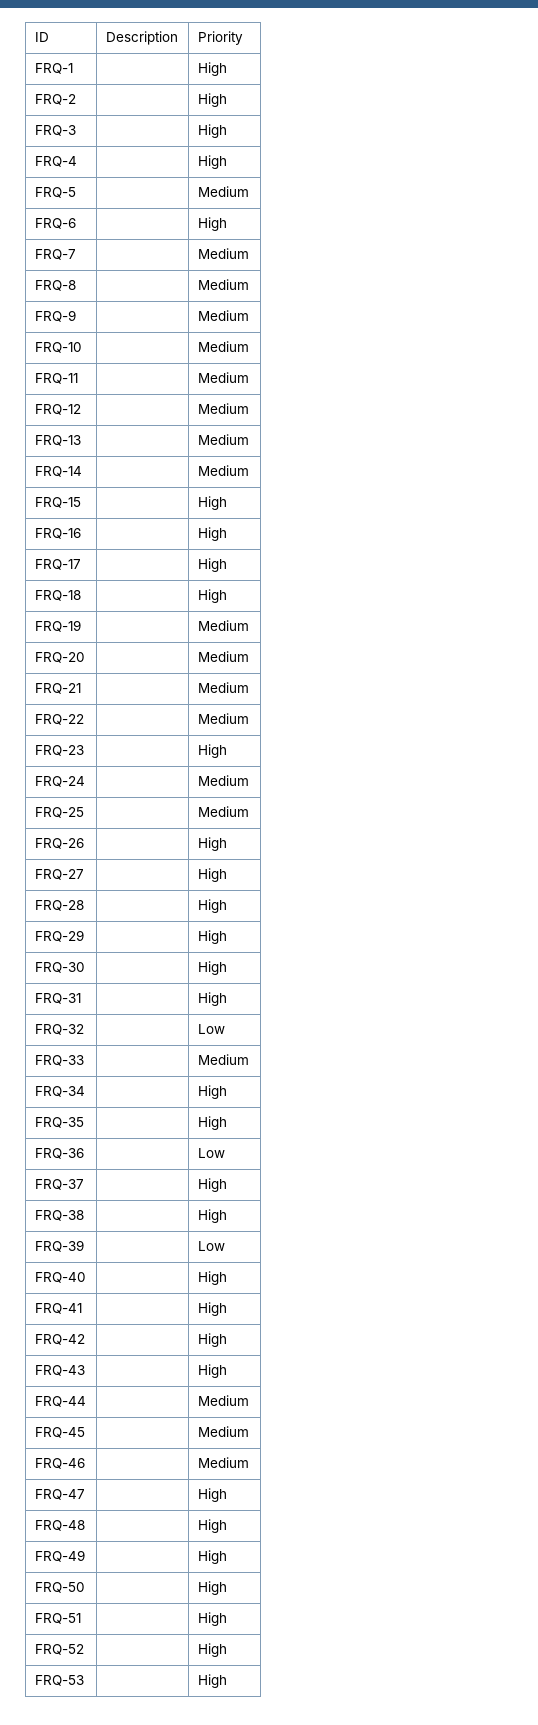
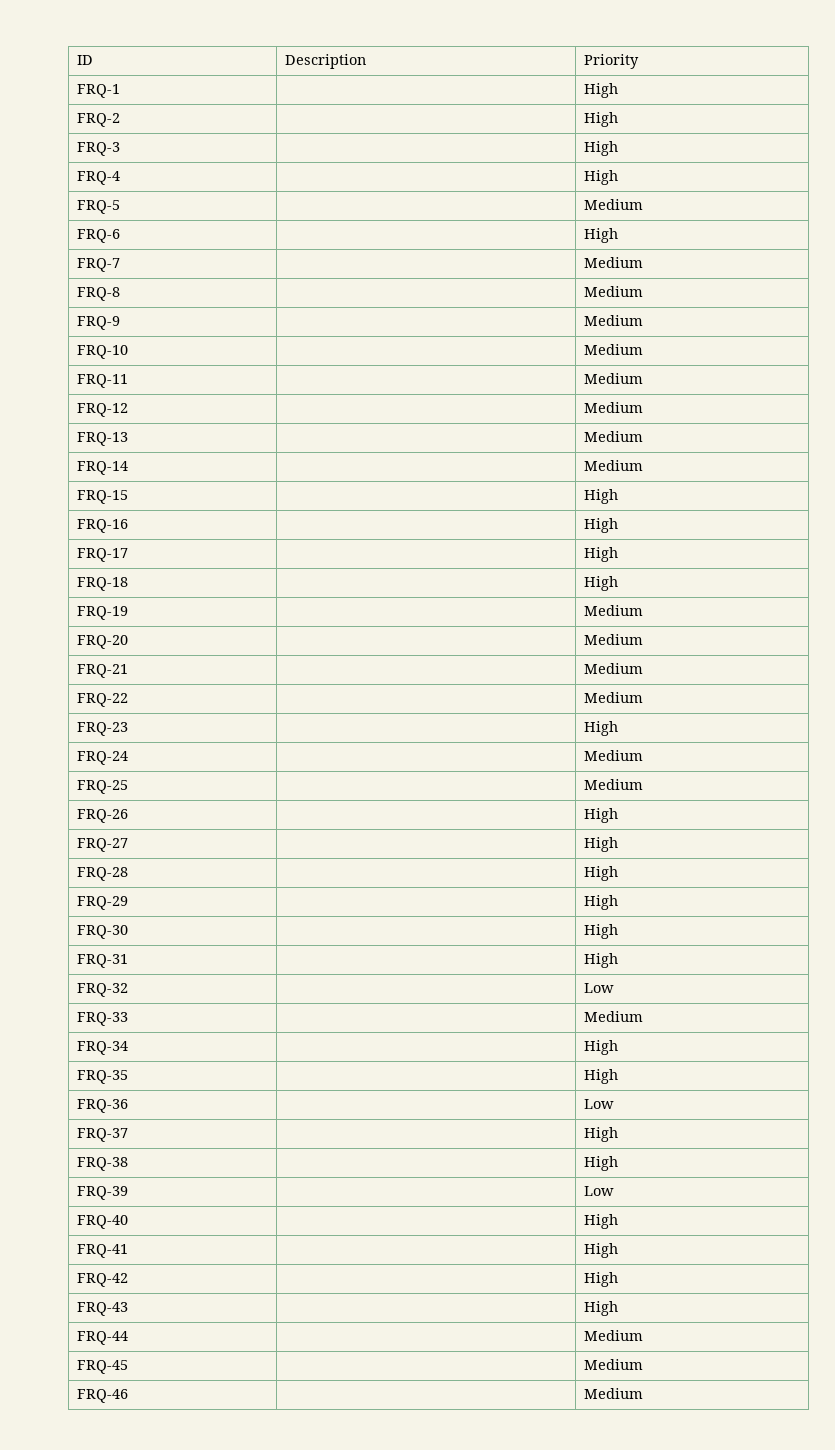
- FRQ-47 | | High
- FRQ-48 | | High
- FRQ-49 | | High
- FRQ-50 | | High
- FRQ-51 | | High
- FRQ-52 | | High
- FRQ-53 | | High

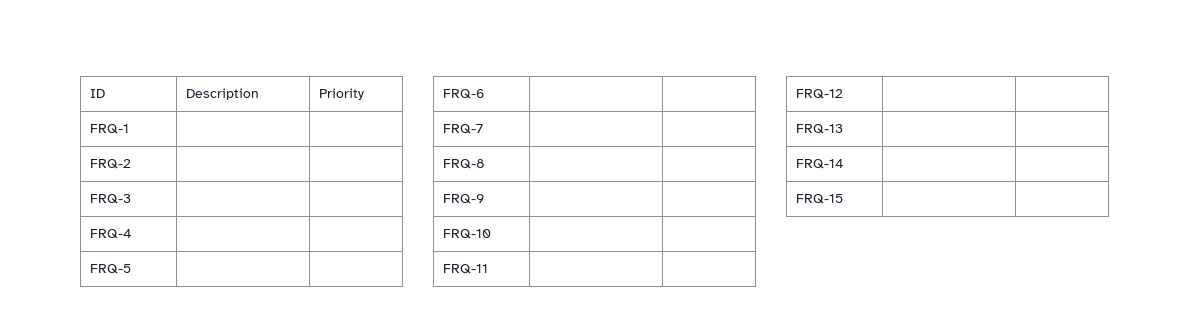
- FRQ-1 | | High
+ FRQ-1 | |
- FRQ-2 | | High
+ FRQ-2 | |
- FRQ-3 | | High
+ FRQ-3 | |
- FRQ-4 | | High
+ FRQ-4 | |
- FRQ-5 | | Medium
+ FRQ-5 | |
- FRQ-6 | | High
+ FRQ-6 | |
- FRQ-7 | | Medium
+ FRQ-7 | |
- FRQ-8 | | Medium
+ FRQ-8 | |
- FRQ-9 | | Medium
+ FRQ-9 | |
- FRQ-10 | | Medium
+ FRQ-10 | |
- FRQ-11 | | Medium
+ FRQ-11 | |
- FRQ-12 | | Medium
+ FRQ-12 | |
- FRQ-13 | | Medium
+ FRQ-13 | |
- FRQ-14 | | Medium
+ FRQ-14 | |
- FRQ-15 | | High
- FRQ-16 | | High
- FRQ-17 | | High
- FRQ-18 | | High
- FRQ-19 | | Medium
- FRQ-20 | | Medium
- FRQ-21 | | Medium
- FRQ-22 | | Medium
- FRQ-23 | | High
- FRQ-24 | | Medium
- FRQ-25 | | Medium
- FRQ-26 | | High
- FRQ-27 | | High
- FRQ-28 | | High
- FRQ-29 | | High
- FRQ-30 | | High
- FRQ-31 | | High
- FRQ-32 | | Low
- FRQ-33 | | Medium
- FRQ-34 | | High
- FRQ-35 | | High
- FRQ-36 | | Low
- FRQ-37 | | High
- FRQ-38 | | High
- FRQ-39 | | Low
- FRQ-40 | | High
- FRQ-41 | | High
- FRQ-42 | | High
- FRQ-43 | | High
- FRQ-44 | | Medium
- FRQ-45 | | Medium
- FRQ-46 | | Medium
+ FRQ-15 | |

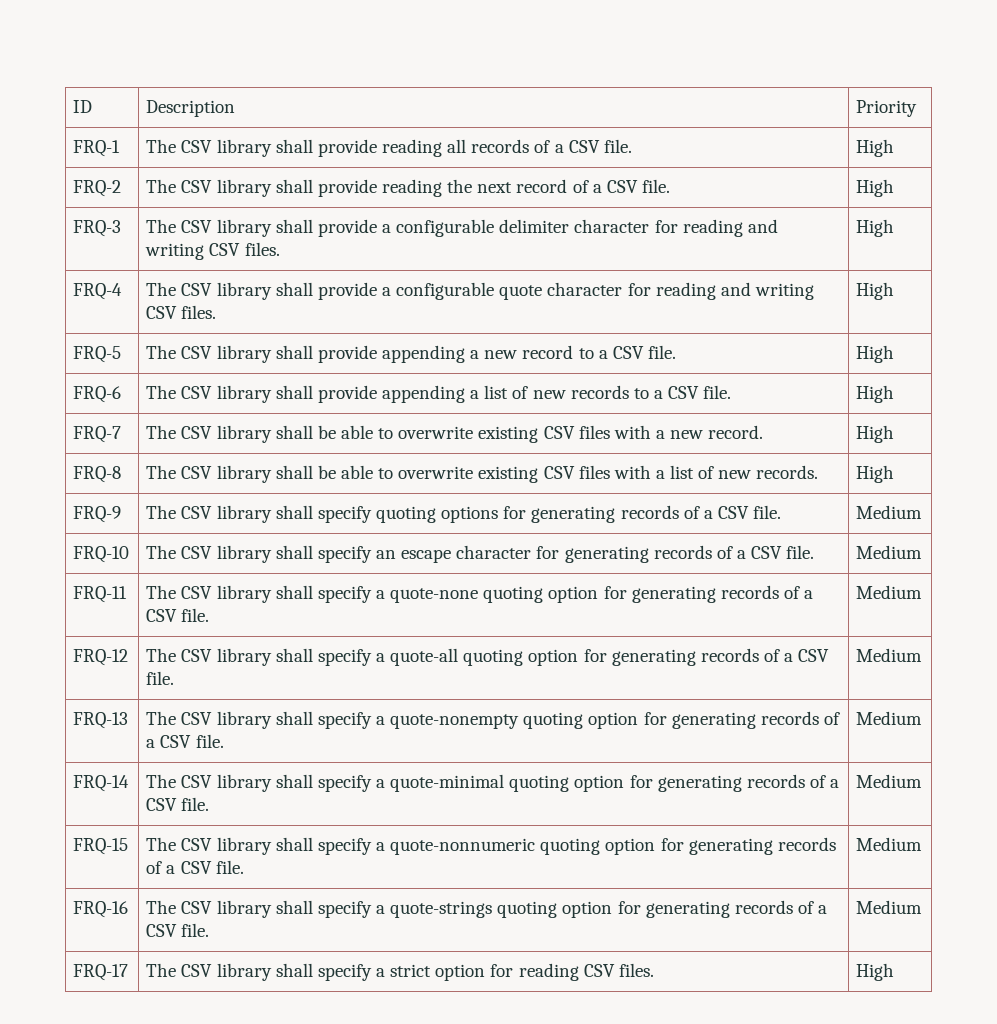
- FRQ-1 | |
- FRQ-2 | |
- FRQ-3 | |
- FRQ-4 | |
- FRQ-5 | |
- FRQ-6 | |
- FRQ-7 | |
- FRQ-8 | |
- FRQ-9 | |
- FRQ-10 | |
- FRQ-11 | |
- FRQ-12 | |
- FRQ-13 | |
- FRQ-14 | |
- FRQ-15 | |
+ FRQ-1 | The CSV library shall provide reading all records of a CSV file. | High
+ FRQ-2 | The CSV library shall provide reading the next record of a CSV file. | High
+ FRQ-3 | The CSV library shall provide a configurable delimiter character for reading and writing CSV files. | High
+ FRQ-4 | The CSV library shall provide a configurable quote character for reading and writing CSV files. | High
+ FRQ-5 | The CSV library shall provide appending a new record to a CSV file. | High
+ FRQ-6 | The CSV library shall provide appending a list of new records to a CSV file. | High
+ FRQ-7 | The CSV library shall be able to overwrite existing CSV files with a new record. | High
+ FRQ-8 | The CSV library shall be able to overwrite existing CSV files with a list of new records. | High
+ FRQ-9 | The CSV library shall specify quoting options for generating records of a CSV file. | Medium
+ FRQ-10 | The CSV library shall specify an escape character for generating records of a CSV file. | Medium
+ FRQ-11 | The CSV library shall specify a quote-none quoting option for generating records of a CSV file. | Medium
+ FRQ-12 | The CSV library shall specify a quote-all quoting option for generating records of a CSV file. | Medium
+ FRQ-13 | The CSV library shall specify a quote-nonempty quoting option for generating records of a CSV file. | Medium
+ FRQ-14 | The CSV library shall specify a quote-minimal quoting option for generating records of a CSV file. | Medium
+ FRQ-15 | The CSV library shall specify a quote-nonnumeric quoting option for generating records of a CSV file. | Medium
+ FRQ-16 | The CSV library shall specify a quote-strings quoting option for generating records of a CSV file. | Medium
+ FRQ-17 | The CSV library shall specify a strict option for reading CSV files. | High

